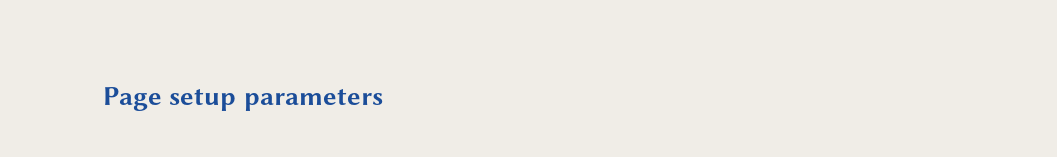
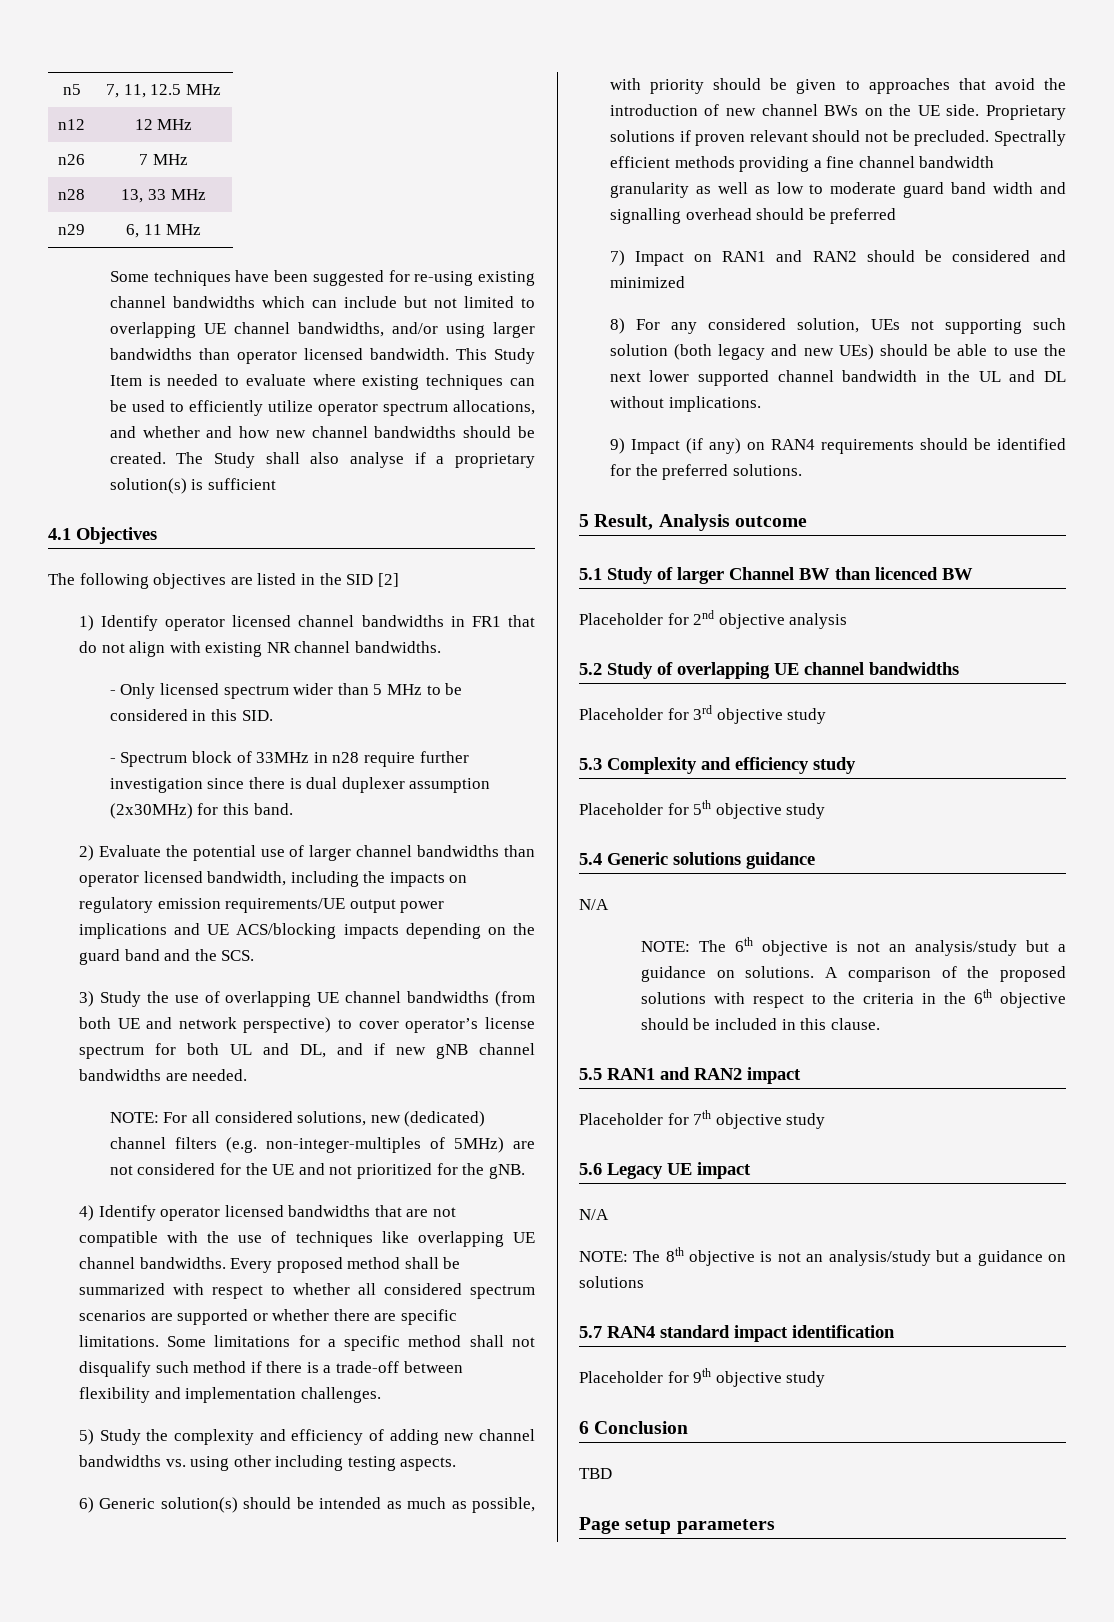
+ n5 | 7, 11, 12.5 MHz
+ n12 | 12 MHz
+ n26 | 7 MHz
+ n28 | 13, 33 MHz
+ n29 | 6, 11 MHz
+ Some techniques have been suggested for re-using existing channel bandwidths which can include but not limited to overlapping UE channel bandwidths, and/or using larger bandwidths than operator licensed bandwidth. This Study Item is needed to evaluate where existing techniques can be used to efficiently utilize operator spectrum allocations, and whether and how new channel bandwidths should be created. The Study shall also analyse if a proprietary solution(s) is sufficient
+ 4.1 Objectives
+ The following objectives are listed in the SID [2]
+ 1) Identify operator licensed channel bandwidths in FR1 that do not align with existing NR channel bandwidths.
+ - Only licensed spectrum wider than 5 MHz to be considered in this SID.
+ - Spectrum block of 33MHz in n28 require further investigation since there is dual duplexer assumption (2x30MHz) for this band.
+ 2) Evaluate the potential use of larger channel bandwidths than operator licensed bandwidth, including the impacts on regulatory emission requirements/UE output power implications and UE ACS/blocking impacts depending on the guard band and the SCS.
+ 3) Study the use of overlapping UE channel bandwidths (from both UE and network perspective) to cover operator’s license spectrum for both UL and DL, and if new gNB channel bandwidths are needed.
+ NOTE: For all considered solutions, new (dedicated) channel filters (e.g. non-integer-multiples of 5MHz) are not considered for the UE and not prioritized for the gNB.
+ 4) Identify operator licensed bandwidths that are not compatible with the use of techniques like overlapping UE channel bandwidths. Every proposed method shall be summarized with respect to whether all considered spectrum scenarios are supported or whether there are specific limitations. Some limitations for a specific method shall not disqualify such method if there is a trade-off between flexibility and implementation challenges.
+ 5) Study the complexity and efficiency of adding new channel bandwidths vs. using other including testing aspects.
+ 6) Generic solution(s) should be intended as much as possible, with priority should be given to approaches that avoid the introduction of new channel BWs on the UE side. Proprietary solutions if proven relevant should not be precluded. Spectrally efficient methods providing a fine channel bandwidth granularity as well as low to moderate guard band width and signalling overhead should be preferred
+ 7) Impact on RAN1 and RAN2 should be considered and minimized
+ 8) For any considered solution, UEs not supporting such solution (both legacy and new UEs) should be able to use the next lower supported channel bandwidth in the UL and DL without implications.
+ 9) Impact (if any) on RAN4 requirements should be identified for the preferred solutions.
+ 5 Result, Analysis outcome
+ 5.1 Study of larger Channel BW than licenced BW
+ Placeholder for 2nd objective analysis
+ 5.2 Study of overlapping UE channel bandwidths
+ Placeholder for 3rd objective study
+ 5.3 Complexity and efficiency study
+ Placeholder for 5th objective study
+ 5.4 Generic solutions guidance
+ N/A
+ NOTE: The 6th objective is not an analysis/study but a guidance on solutions. A comparison of the proposed solutions with respect to the criteria in the 6th objective should be included in this clause.
+ 5.5 RAN1 and RAN2 impact
+ Placeholder for 7th objective study
+ 5.6 Legacy UE impact
+ N/A
+ NOTE: The 8th objective is not an analysis/study but a guidance on solutions
+ 5.7 RAN4 standard impact identification
+ Placeholder for 9th objective study
+ 6 Conclusion
+ TBD

